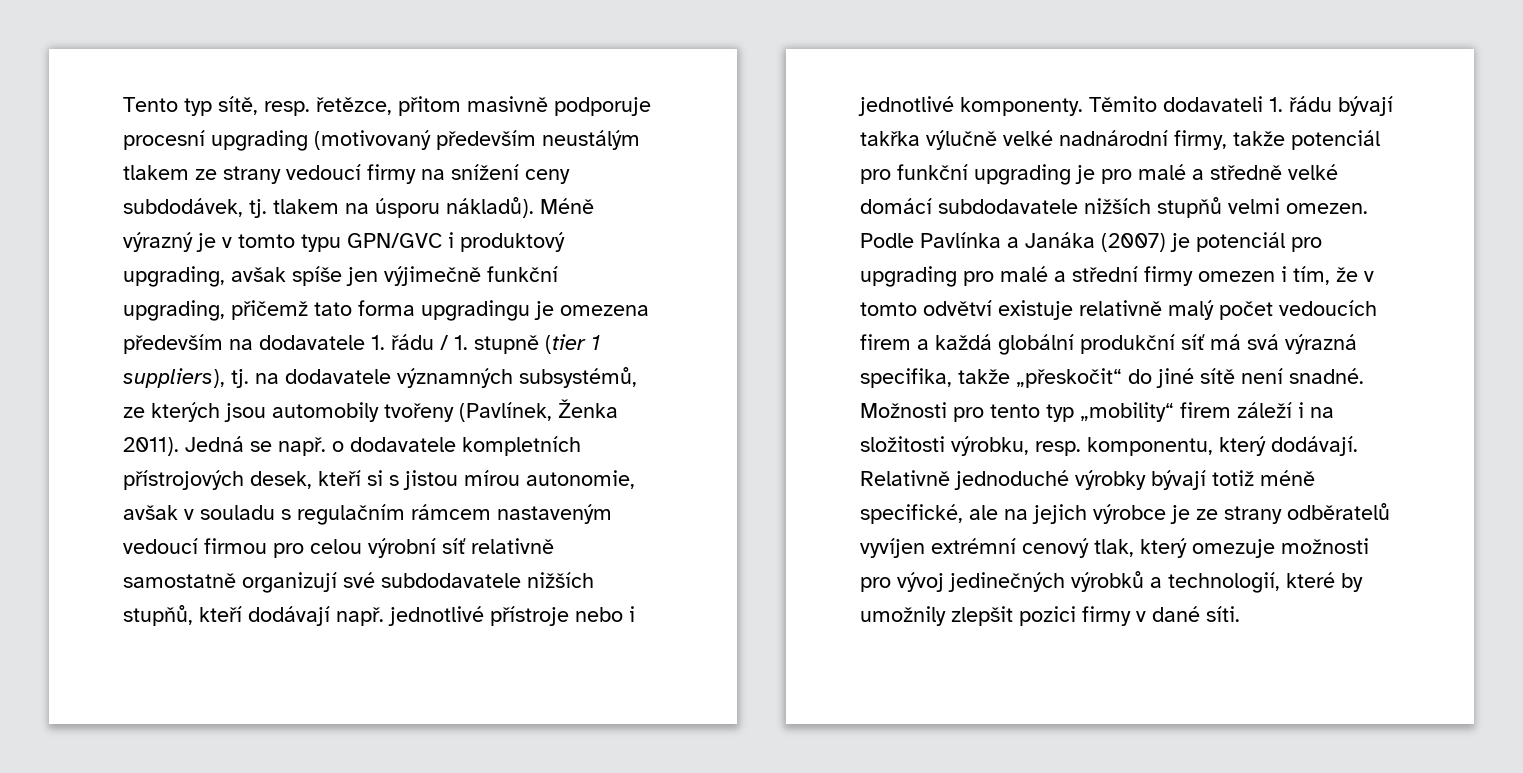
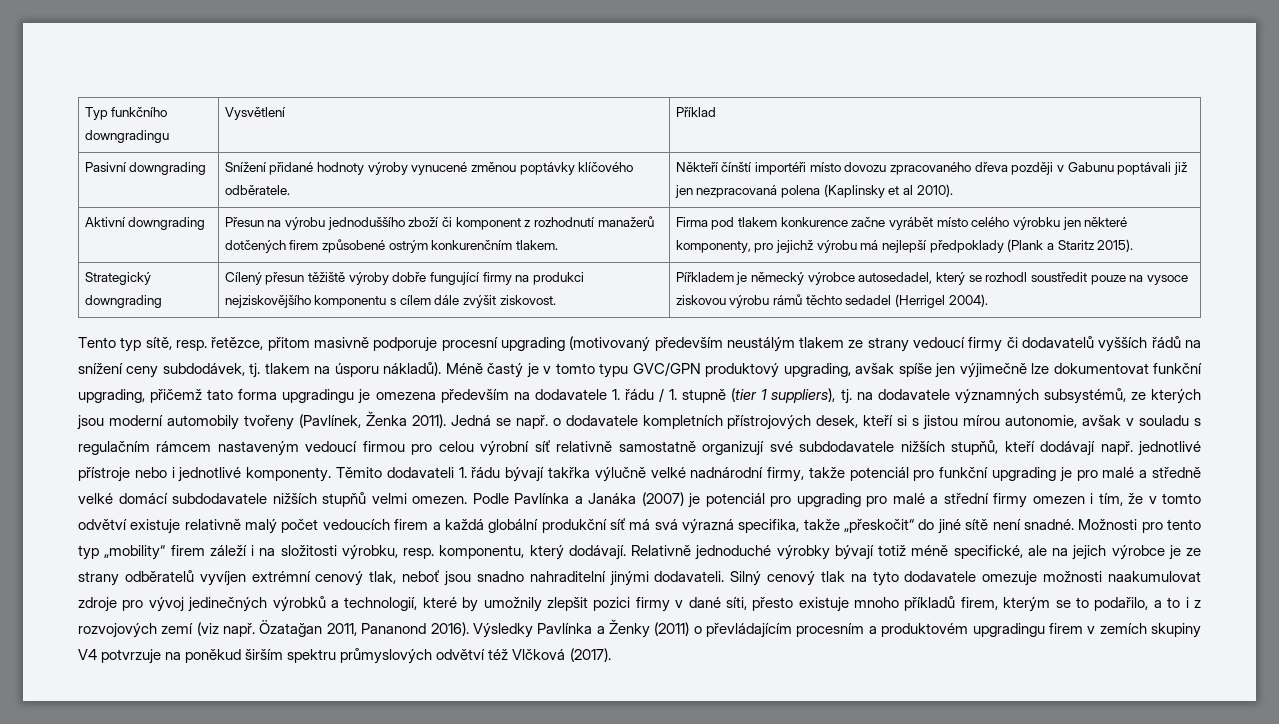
+ Typ funkčního downgradingu | Vysvětlení | Příklad
+ Pasivní downgrading | Snížení přidané hodnoty výroby vynucené změnou poptávky klíčového odběratele. | Někteří čínští importéři místo dovozu zpracovaného dřeva později v Gabunu poptávali již jen nezpracovaná polena (Kaplinsky et al 2010).
+ Aktivní downgrading | Přesun na výrobu jednoduššího zboží či komponent z rozhodnutí manažerů dotčených firem způsobené ostrým konkurenčním tlakem. | Firma pod tlakem konkurence začne vyrábět místo celého výrobku jen některé komponenty, pro jejichž výrobu má nejlepší předpoklady (Plank a Staritz 2015).
+ Strategický downgrading | Cílený přesun těžiště výroby dobře fungující firmy na produkci nejziskovějšího komponentu s cílem dále zvýšit ziskovost. | Pířkladem je německý výrobce autosedadel, který se rozhodl soustředit pouze na vysoce ziskovou výrobu rámů těchto sedadel (Herrigel 2004).
- Tento typ sítě, resp. řetězce, přitom masivně podporuje procesní upgrading (motivovaný především neustálým tlakem ze strany vedoucí firmy na snížení ceny subdodávek, tj. tlakem na úsporu nákladů).
+ Tento typ sítě, resp. řetězce, přitom masivně podporuje procesní upgrading (motivovaný především neustálým tlakem ze strany vedoucí firmy či dodavatelů vyšších řádů na snížení ceny subdodávek, tj. tlakem na úsporu nákladů).
- Méně výrazný je v tomto typu GPN/GVC i produktový upgrading, avšak spíše jen výjimečně funkční upgrading, přičemž tato forma upgradingu je omezena především na dodavatele 1. řádu / 1. stupně (tier 1 suppliers), tj. na dodavatele významných subsystémů, ze kterých jsou automobily tvořeny (Pavlínek, Ženka 2011).
+ Méně častý je v tomto typu GVC/GPN produktový upgrading, avšak spíše jen výjimečně lze dokumentovat funkční upgrading, přičemž tato forma upgradingu je omezena především na dodavatele 1. řádu / 1. stupně (tier 1 suppliers), tj. na dodavatele významných subsystémů, ze kterých jsou moderní automobily tvořeny (Pavlínek, Ženka 2011).
- Relativně jednoduché výrobky bývají totiž méně specifické, ale na jejich výrobce je ze strany odběratelů vyvíjen extrémní cenový tlak, který omezuje možnosti pro vývoj jedinečných výrobků a technologií, které by umožnily zlepšit pozici firmy v dané síti.
+ Relativně jednoduché výrobky bývají totiž méně specifické, ale na jejich výrobce je ze strany odběratelů vyvíjen extrémní cenový tlak, neboť jsou snadno nahraditelní jinými dodavateli. Silný cenový tlak na tyto dodavatele omezuje možnosti naakumulovat zdroje pro vývoj jedinečných výrobků a technologií, které by umožnily zlepšit pozici firmy v dané síti, přesto existuje mnoho příkladů firem, kterým se to podařilo, a to i z rozvojových zemí (viz např. Özatağan 2011, Pananond 2016). Výsledky Pavlínka a Ženky (2011) o převládajícím procesním a produktovém upgradingu firem v zemích skupiny V4 potvrzuje na poněkud širším spektru průmyslových odvětví též Vlčková (2017).

